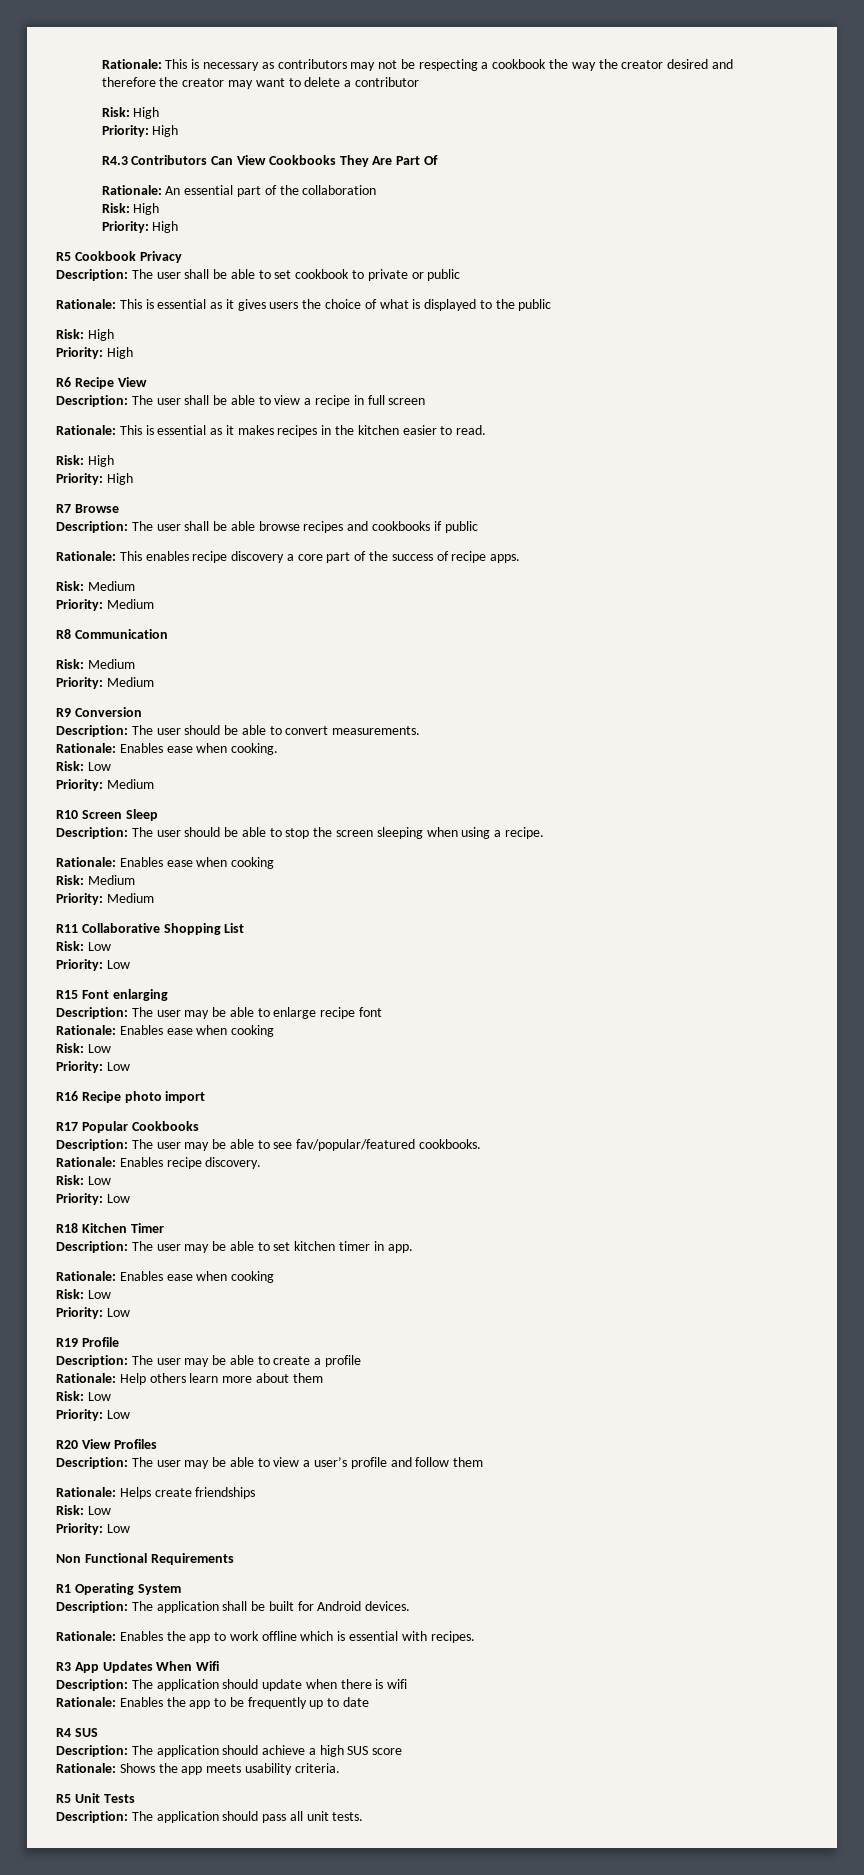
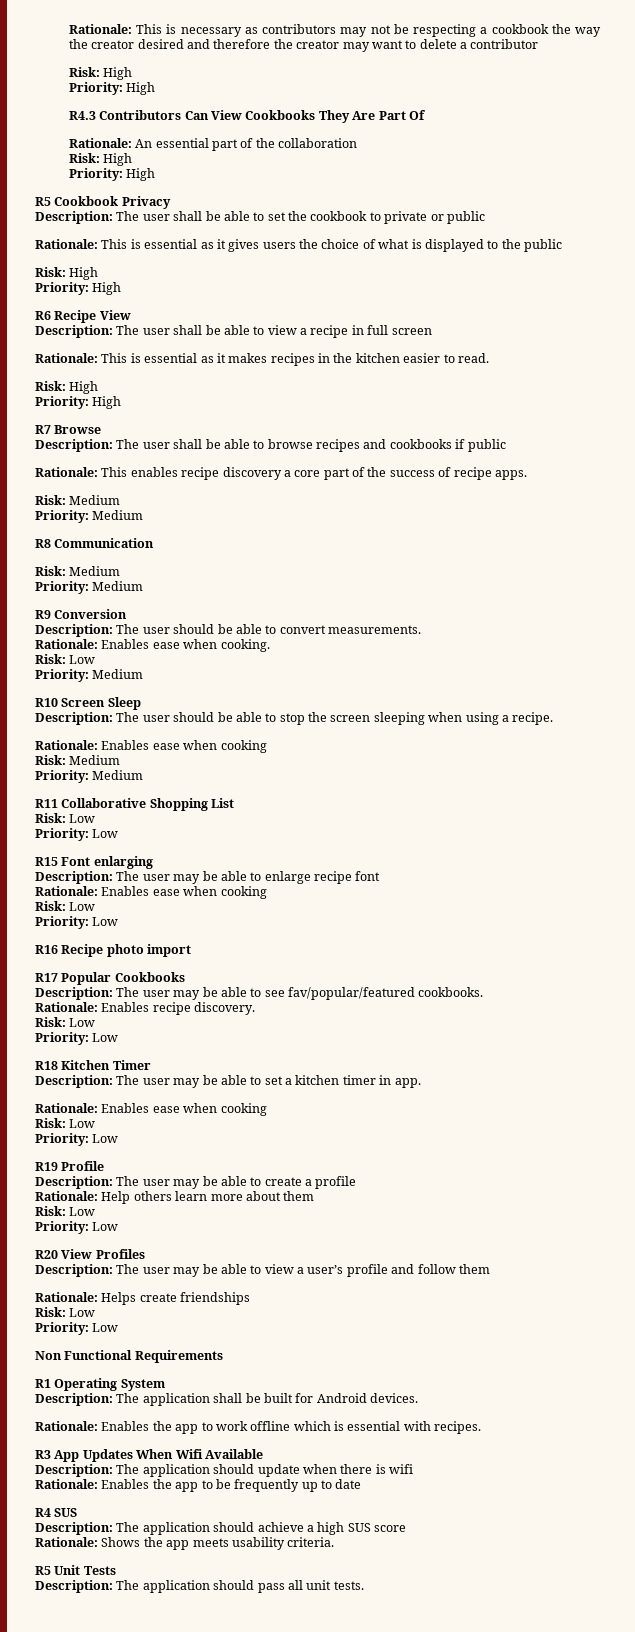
- Description: The user shall be able to set cookbook to private or public
+ Description: The user shall be able to set the cookbook to private or public
- Description: The user shall be able browse recipes and cookbooks if public
+ Description: The user shall be able to browse recipes and cookbooks if public
- Description: The user may be able to set kitchen timer in app.
+ Description: The user may be able to set a kitchen timer in app.
- R3 App Updates When Wifi
+ R3 App Updates When Wifi Available

